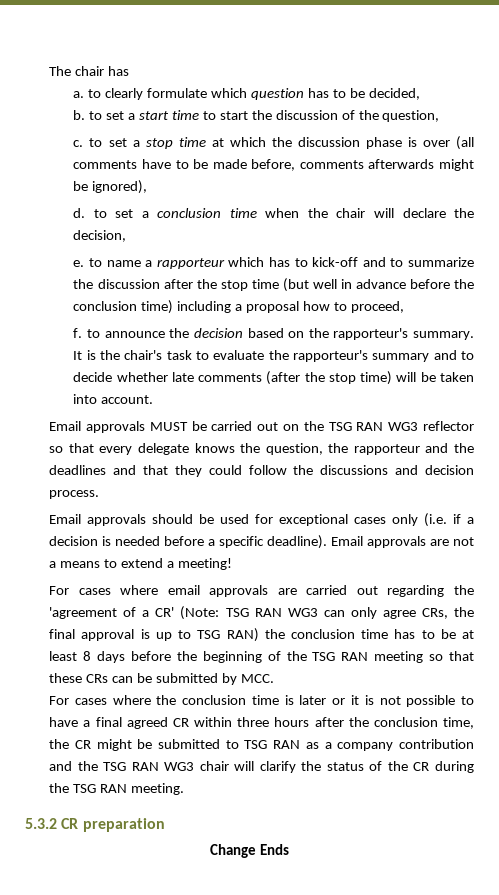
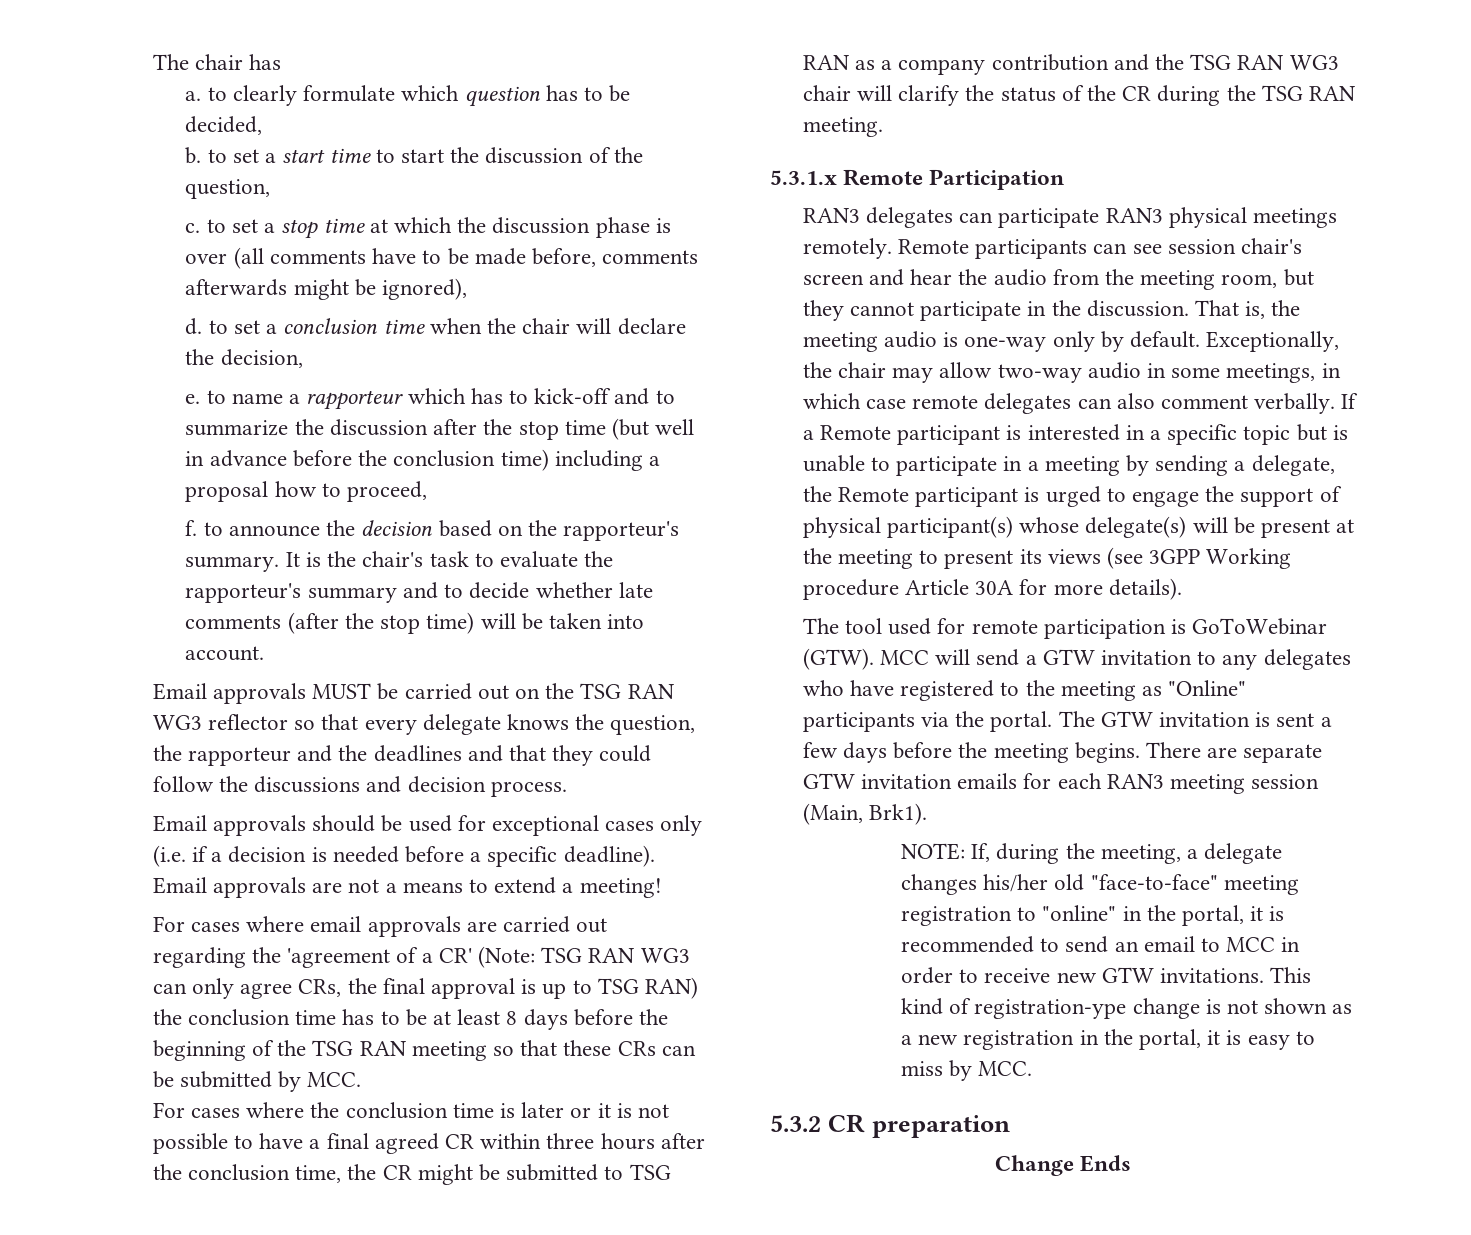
+ 5.3.1.x Remote Participation
+ RAN3 delegates can participate RAN3 physical meetings remotely. Remote participants can see session chair's screen and hear the audio from the meeting room, but they cannot participate in the discussion. That is, the meeting audio is one-way only by default. Exceptionally, the chair may allow two-way audio in some meetings, in which case remote delegates can also comment verbally. If a Remote participant is interested in a specific topic but is unable to participate in a meeting by sending a delegate, the Remote participant is urged to engage the support of physical participant(s) whose delegate(s) will be present at the meeting to present its views (see 3GPP Working procedure Article 30A for more details).
+ The tool used for remote participation is GoToWebinar (GTW). MCC will send a GTW invitation to any delegates who have registered to the meeting as "Online" participants via the portal. The GTW invitation is sent a few days before the meeting begins. There are separate GTW invitation emails for each RAN3 meeting session (Main, Brk1).
+ NOTE: If, during the meeting, a delegate changes his/her old "face-to-face" meeting registration to "online" in the portal, it is recommended to send an email to MCC in order to receive new GTW invitations. This kind of registration-ype change is not shown as a new registration in the portal, it is easy to miss by MCC.

